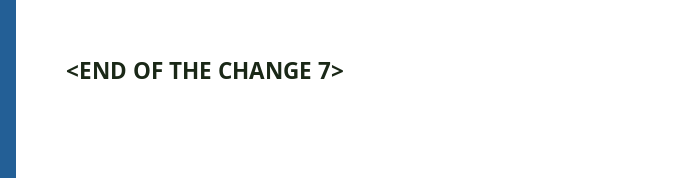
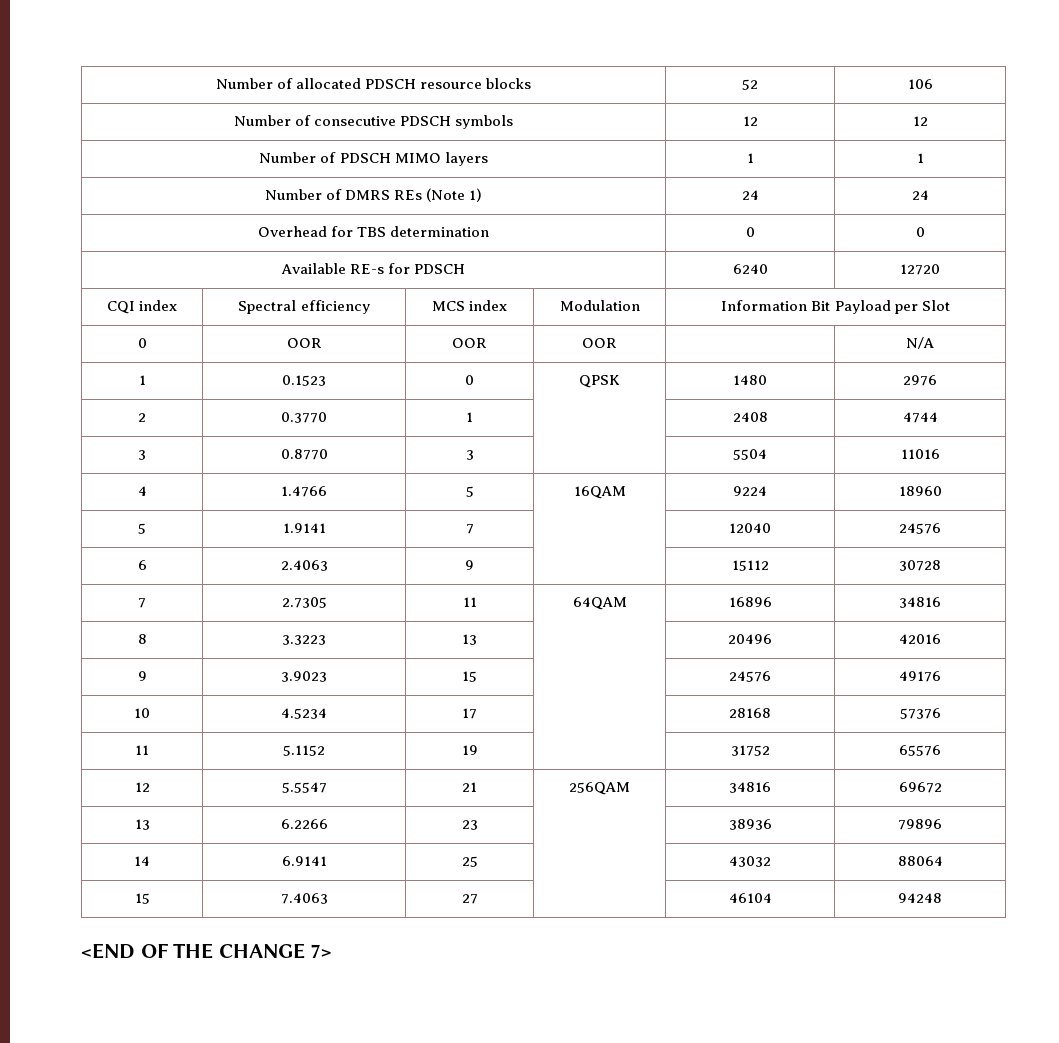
+ Number of allocated PDSCH resource blocks | 52 | 106
+ Number of consecutive PDSCH symbols | 12 | 12
+ Number of PDSCH MIMO layers | 1 | 1
+ Number of DMRS REs (Note 1) | 24 | 24
+ Overhead for TBS determination | 0 | 0
+ Available RE-s for PDSCH | 6240 | 12720
+ CQI index | Spectral efficiency | MCS index | Modulation | Information Bit Payload per Slot
+ 0 | OOR | OOR | OOR | | N/A
+ 1 | 0.1523 | 0 | QPSK | 1480 | 2976
+ 2 | 0.3770 | 1 | | 2408 | 4744
+ 3 | 0.8770 | 3 | | 5504 | 11016
+ 4 | 1.4766 | 5 | 16QAM | 9224 | 18960
+ 5 | 1.9141 | 7 | | 12040 | 24576
+ 6 | 2.4063 | 9 | | 15112 | 30728
+ 7 | 2.7305 | 11 | 64QAM | 16896 | 34816
+ 8 | 3.3223 | 13 | | 20496 | 42016
+ 9 | 3.9023 | 15 | | 24576 | 49176
+ 10 | 4.5234 | 17 | | 28168 | 57376
+ 11 | 5.1152 | 19 | | 31752 | 65576
+ 12 | 5.5547 | 21 | 256QAM | 34816 | 69672
+ 13 | 6.2266 | 23 | | 38936 | 79896
+ 14 | 6.9141 | 25 | | 43032 | 88064
+ 15 | 7.4063 | 27 | | 46104 | 94248

